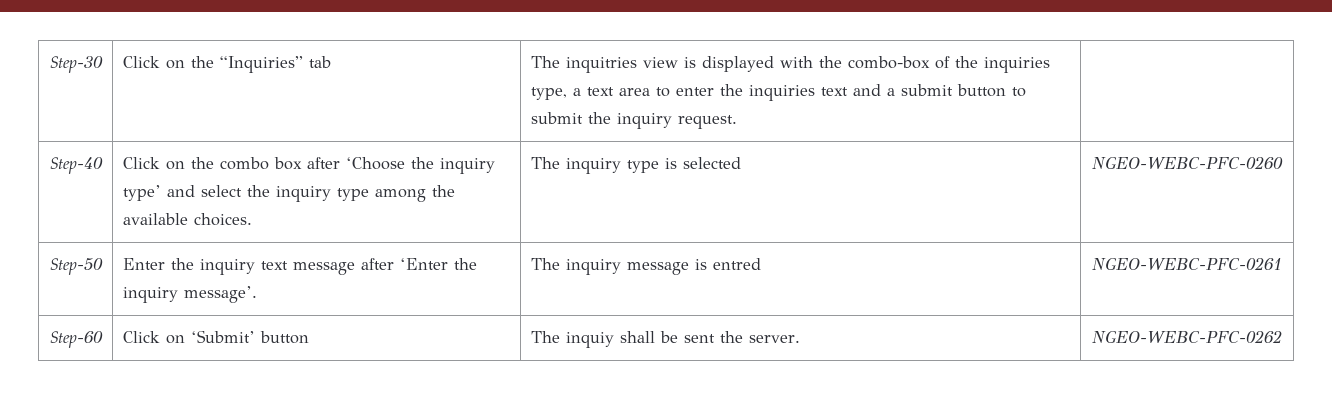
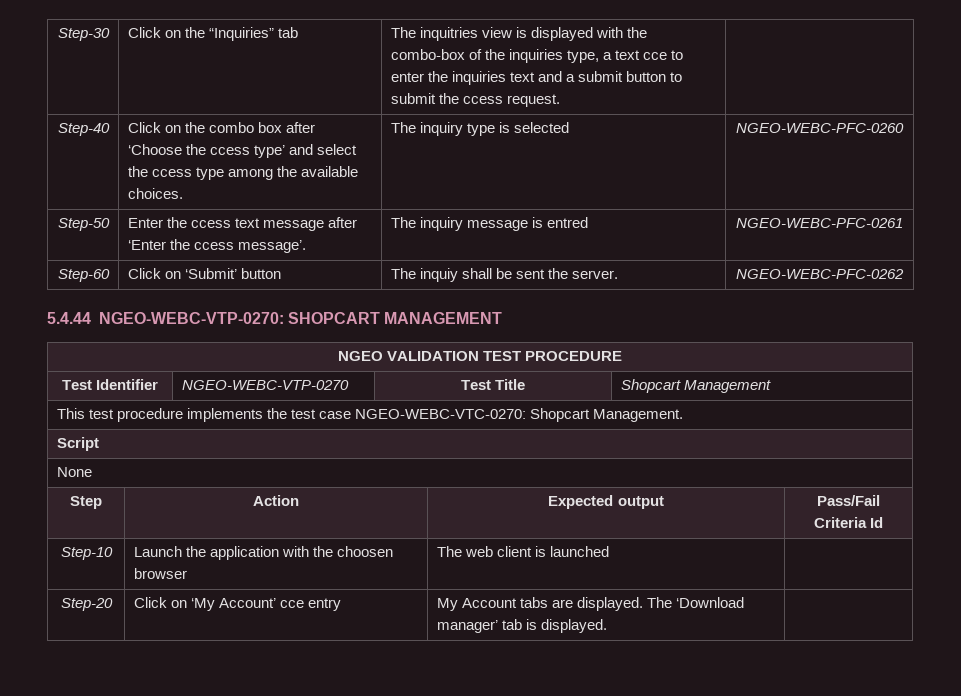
- Step-30 | Click on the “Inquiries” tab | The inquitries view is displayed with the combo-box of the inquiries type, a text area to enter the inquiries text and a submit button to submit the inquiry request. |
+ Step-30 | Click on the “Inquiries” tab | The inquitries view is displayed with the combo-box of the inquiries type, a text cce to enter the inquiries text and a submit button to submit the ccess request. |
- Step-40 | Click on the combo box after ‘Choose the inquiry type’ and select the inquiry type among the available choices. | The inquiry type is selected | NGEO-WEBC-PFC-0260
+ Step-40 | Click on the combo box after ‘Choose the ccess type’ and select the ccess type among the available choices. | The inquiry type is selected | NGEO-WEBC-PFC-0260
- Step-50 | Enter the inquiry text message after ‘Enter the inquiry message’. | The inquiry message is entred | NGEO-WEBC-PFC-0261
+ Step-50 | Enter the ccess text message after ‘Enter the ccess message’. | The inquiry message is entred | NGEO-WEBC-PFC-0261
+ 5.4.44 NGEO-WEBC-VTP-0270: SHOPCART MANAGEMENT
+ NGEO VALIDATION TEST PROCEDURE
+ Test Identifier | NGEO-WEBC-VTP-0270 | Test Title | Shopcart Management
+ This test procedure implements the test case NGEO-WEBC-VTC-0270: Shopcart Management.
+ Script
+ None
+ Step | Action | Expected output | Pass/Fail Criteria Id
+ Step-10 | Launch the application with the choosen browser | The web client is launched |
+ Step-20 | Click on ‘My Account’ cce entry | My Account tabs are displayed. The ‘Download manager’ tab is displayed. |

